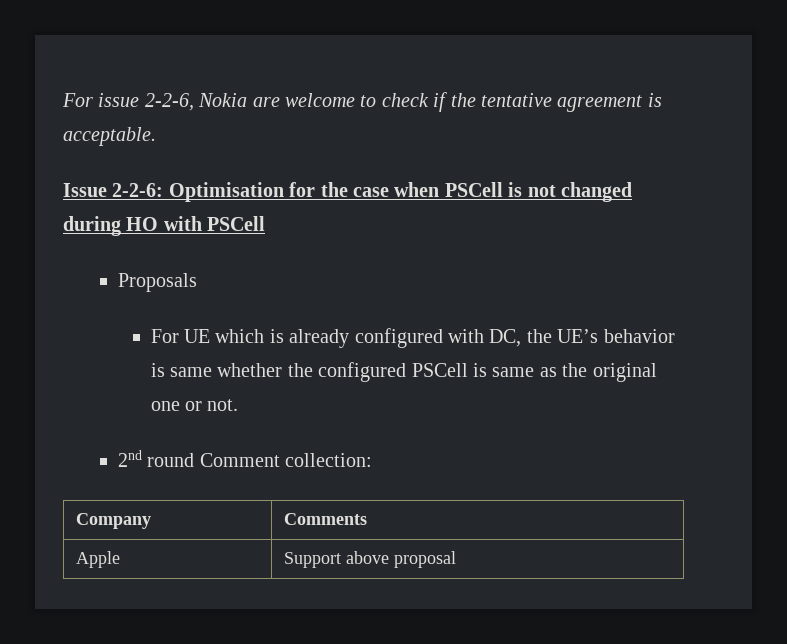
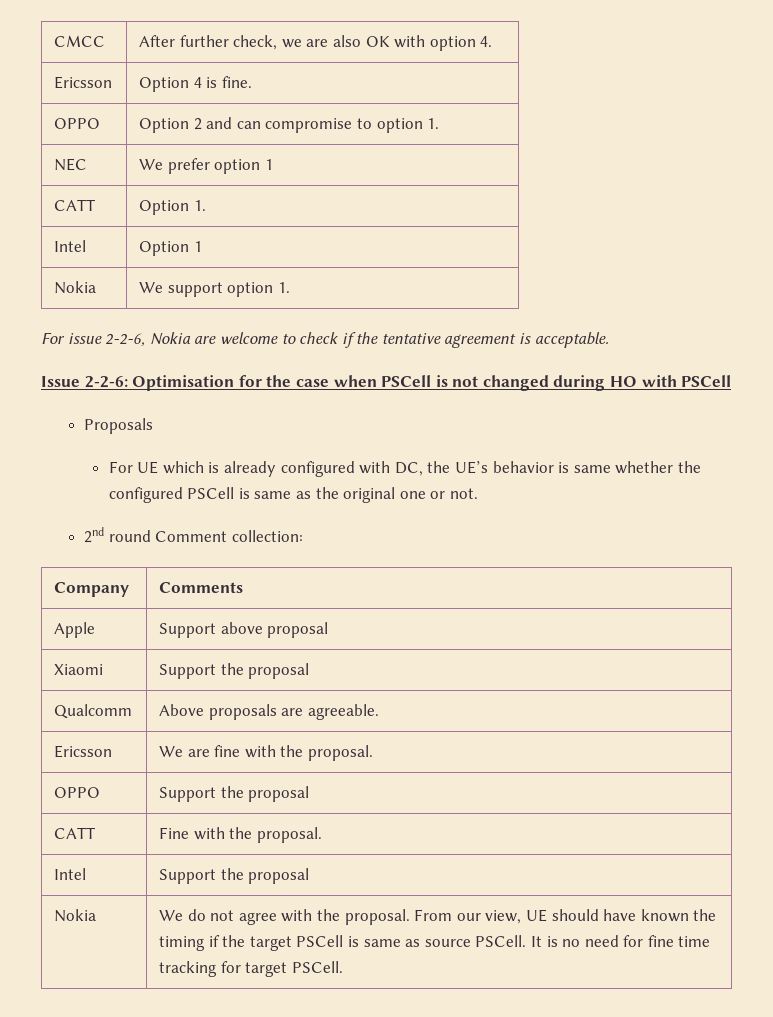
+ CMCC | After further check, we are also OK with option 4.
+ Ericsson | Option 4 is fine.
+ OPPO | Option 2 and can compromise to option 1.
+ NEC | We prefer option 1
+ CATT | Option 1.
+ Intel | Option 1
+ Nokia | We support option 1.
+ Xiaomi | Support the proposal
+ Qualcomm | Above proposals are agreeable.
+ Ericsson | We are fine with the proposal.
+ OPPO | Support the proposal
+ CATT | Fine with the proposal.
+ Intel | Support the proposal
+ Nokia | We do not agree with the proposal. From our view, UE should have known the timing if the target PSCell is same as source PSCell. It is no need for fine time tracking for target PSCell.

